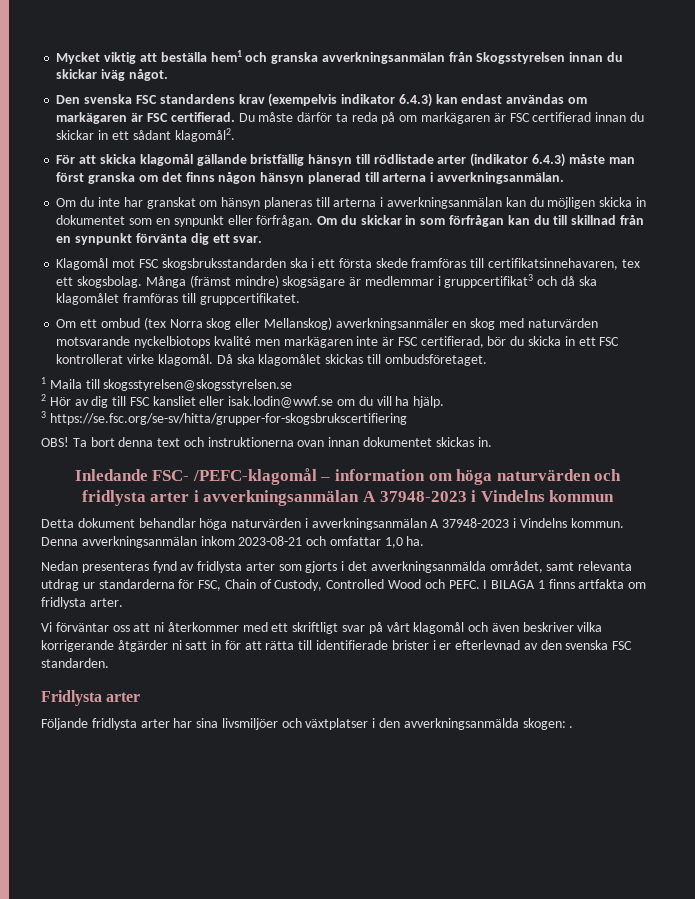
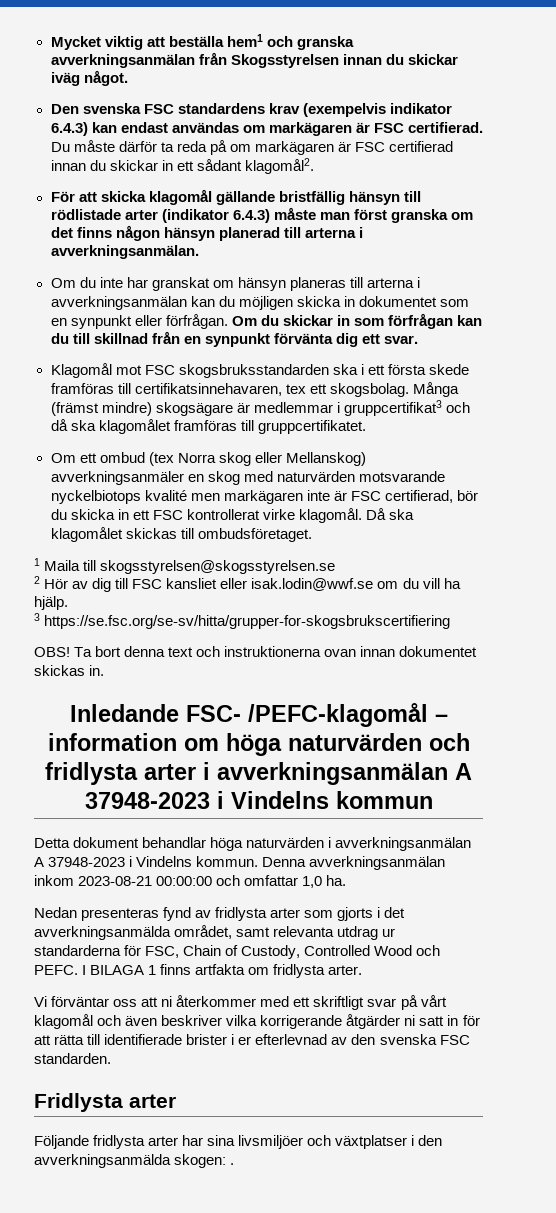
- Denna avverkningsanmälan inkom 2023-08-21 och omfattar 1,0 ha.
+ Denna avverkningsanmälan inkom 2023-08-21 00:00:00 och omfattar 1,0 ha.

